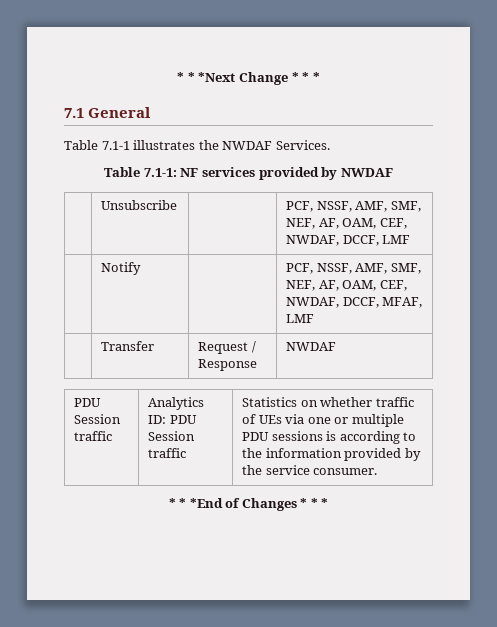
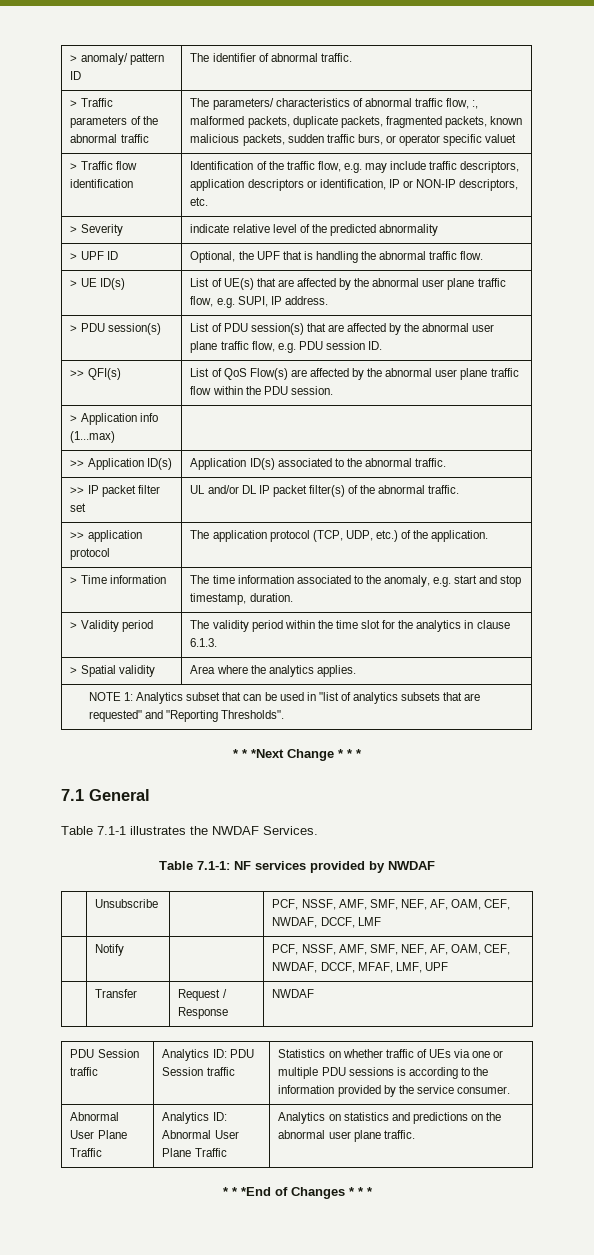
+ > anomaly/ pattern ID | The identifier of abnormal traffic.
+ > Traffic parameters of the abnormal traffic | The parameters/ characteristics of abnormal traffic flow, :, malformed packets, duplicate packets, fragmented packets, known malicious packets, sudden traffic burs, or operator specific valuet
+ > Traffic flow identification | Identification of the traffic flow, e.g. may include traffic descriptors, application descriptors or identification, IP or NON-IP descriptors, etc.
+ > Severity | indicate relative level of the predicted abnormality
+ > UPF ID | Optional, the UPF that is handling the abnormal traffic flow.
+ > UE ID(s) | List of UE(s) that are affected by the abnormal user plane traffic flow, e.g. SUPI, IP address.
+ > PDU session(s) | List of PDU session(s) that are affected by the abnormal user plane traffic flow, e.g. PDU session ID.
+ >> QFI(s) | List of QoS Flow(s) are affected by the abnormal user plane traffic flow within the PDU session.
+ > Application info (1...max) |
+ >> Application ID(s) | Application ID(s) associated to the abnormal traffic.
+ >> IP packet filter set | UL and/or DL IP packet filter(s) of the abnormal traffic.
+ >> application protocol | The application protocol (TCP, UDP, etc.) of the application.
+ > Time information | The time information associated to the anomaly, e.g. start and stop timestamp, duration.
+ > Validity period | The validity period within the time slot for the analytics in clause 6.1.3.
+ > Spatial validity | Area where the analytics applies.
+ NOTE 1: Analytics subset that can be used in "list of analytics subsets that are requested" and "Reporting Thresholds".
- | Notify | | PCF, NSSF, AMF, SMF, NEF, AF, OAM, CEF, NWDAF, DCCF, MFAF, LMF
+ | Notify | | PCF, NSSF, AMF, SMF, NEF, AF, OAM, CEF, NWDAF, DCCF, MFAF, LMF, UPF
+ Abnormal User Plane Traffic | Analytics ID: Abnormal User Plane Traffic | Analytics on statistics and predictions on the abnormal user plane traffic.

